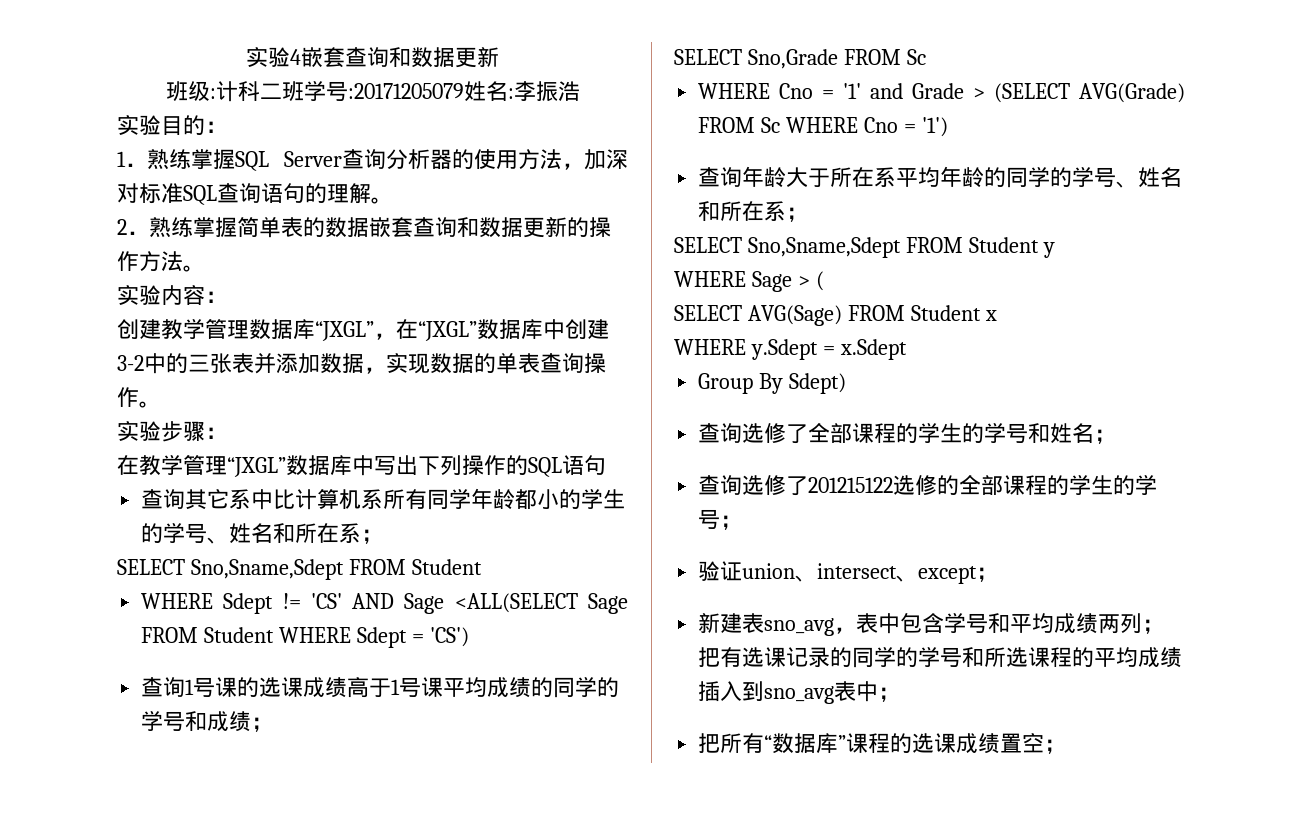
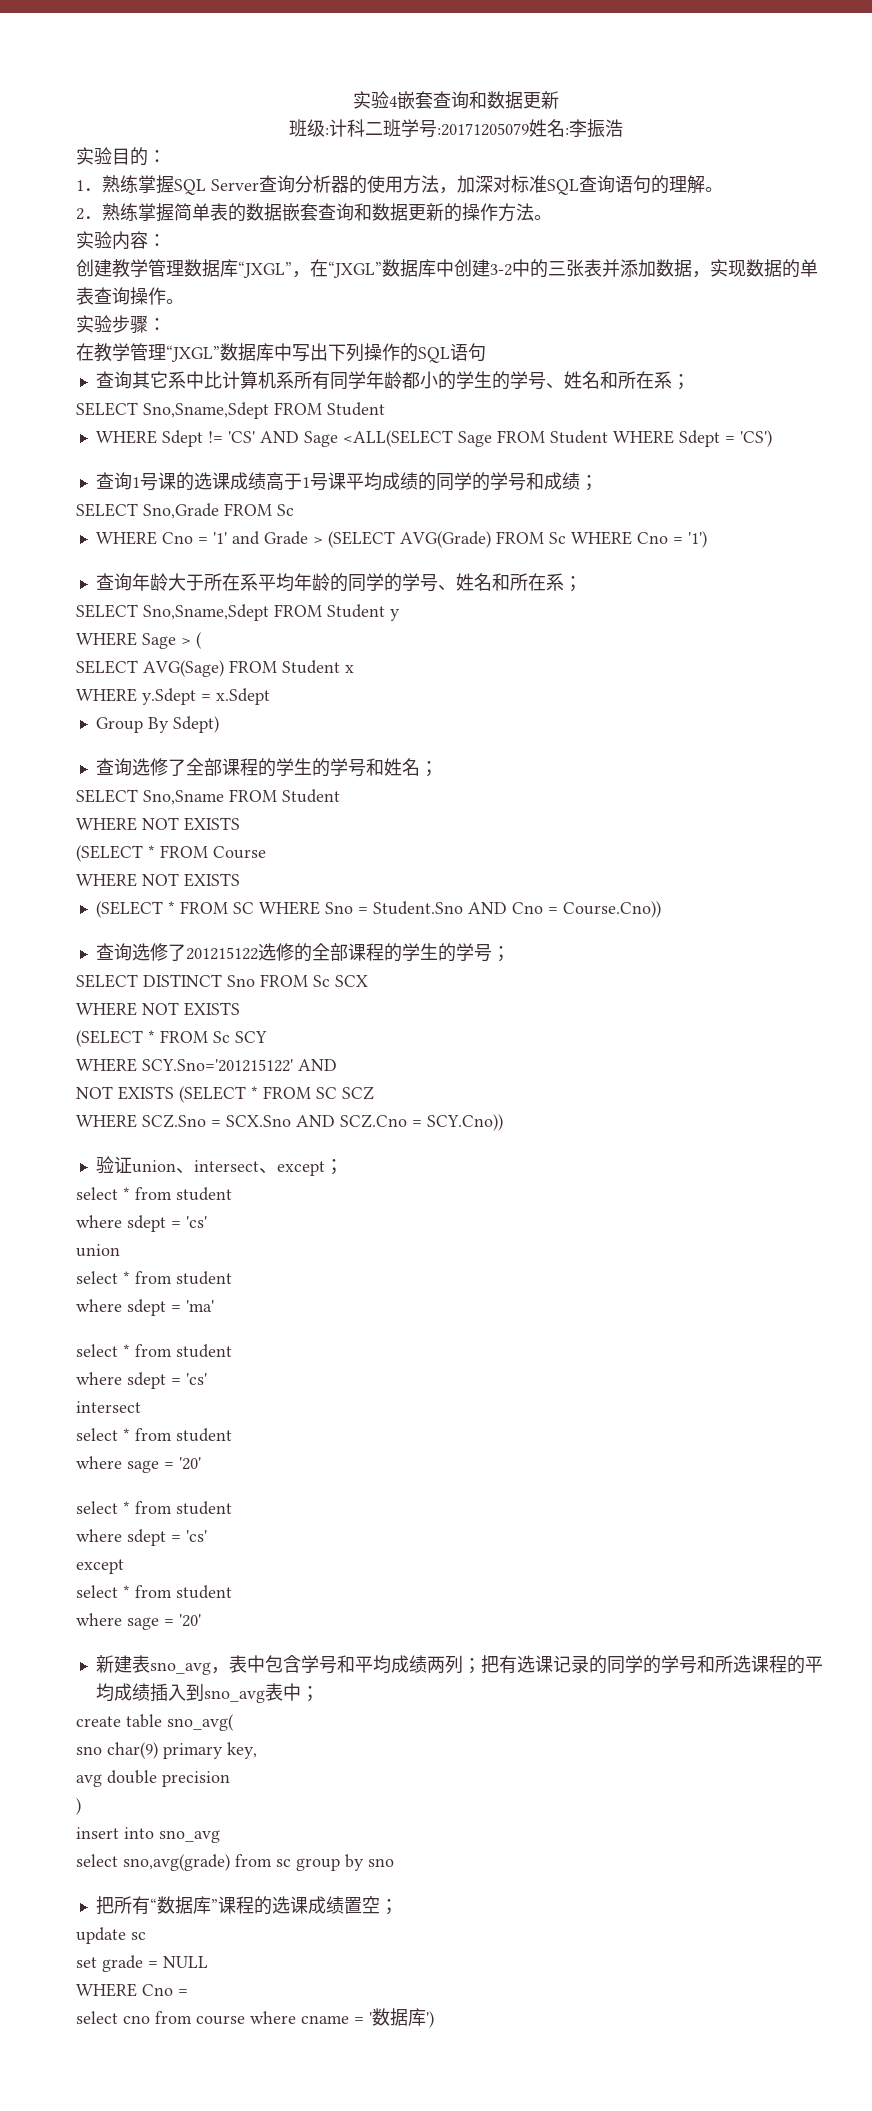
+ SELECT Sno,Sname FROM Student
+ WHERE NOT EXISTS
+ (SELECT * FROM Course
+ WHERE NOT EXISTS
+ (SELECT * FROM SC WHERE Sno = Student.Sno AND Cno = Course.Cno))
+ SELECT DISTINCT Sno FROM Sc SCX
+ WHERE NOT EXISTS
+ (SELECT * FROM Sc SCY
+ WHERE SCY.Sno='201215122' AND
+ NOT EXISTS (SELECT * FROM SC SCZ
+ WHERE SCZ.Sno = SCX.Sno AND SCZ.Cno = SCY.Cno))
  验证union、intersect、except；
+ select * from student
+ where sdept = 'cs'
+ union
+ select * from student
+ where sdept = 'ma'
+ select * from student
+ where sdept = 'cs'
+ intersect
+ select * from student
+ where sage = '20'
+ select * from student
+ where sdept = 'cs'
+ except
+ select * from student
+ where sage = '20'
+ create table sno_avg(
+ sno char(9) primary key,
+ avg double precision
+ )
+ insert into sno_avg
+ select sno,avg(grade) from sc group by sno
+ update sc
+ set grade = NULL
+ WHERE Cno =
+ select cno from course where cname = '数据库')

